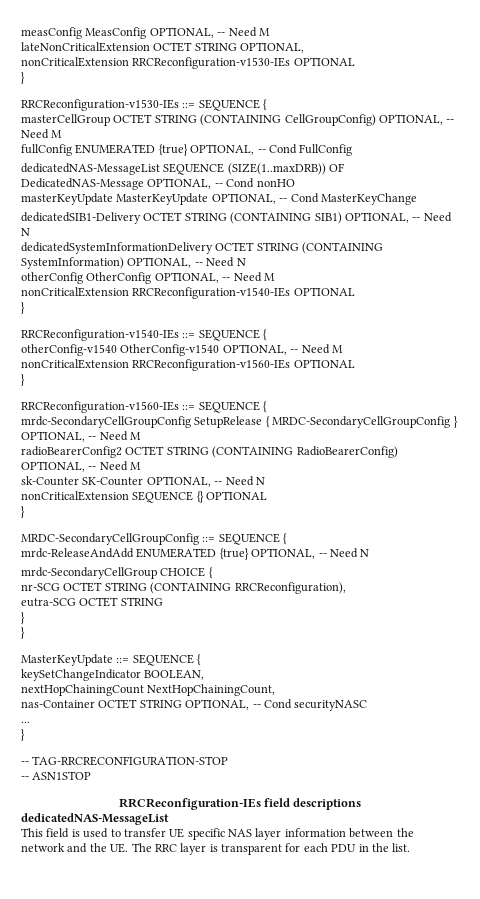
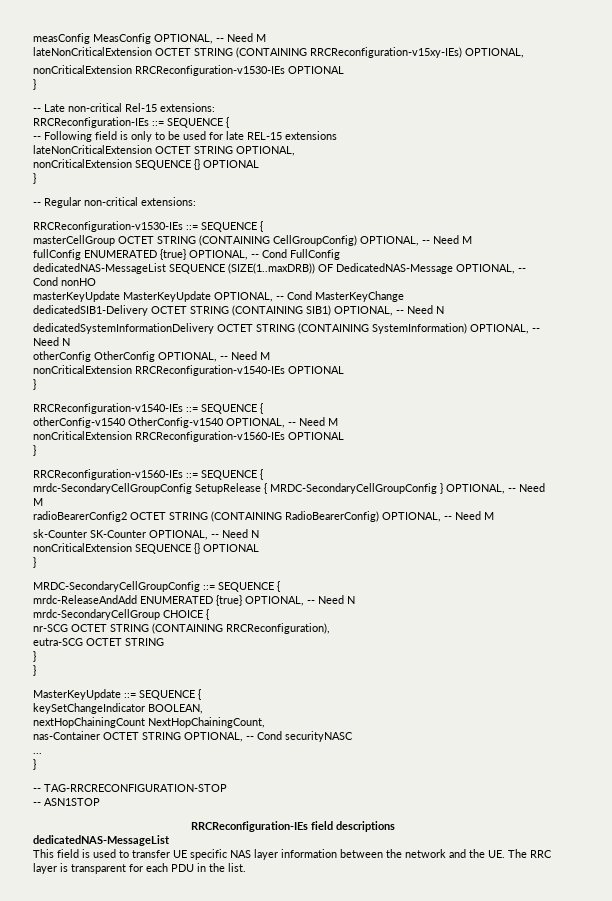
- lateNonCriticalExtension OCTET STRING OPTIONAL,
+ lateNonCriticalExtension OCTET STRING (CONTAINING RRCReconfiguration-v15xy-IEs) OPTIONAL,
+ -- Late non-critical Rel-15 extensions:
+ RRCReconfiguration-IEs ::= SEQUENCE {
+ -- Following field is only to be used for late REL-15 extensions
+ lateNonCriticalExtension OCTET STRING OPTIONAL,
+ nonCriticalExtension SEQUENCE {} OPTIONAL
+ }
+ -- Regular non-critical extensions:

